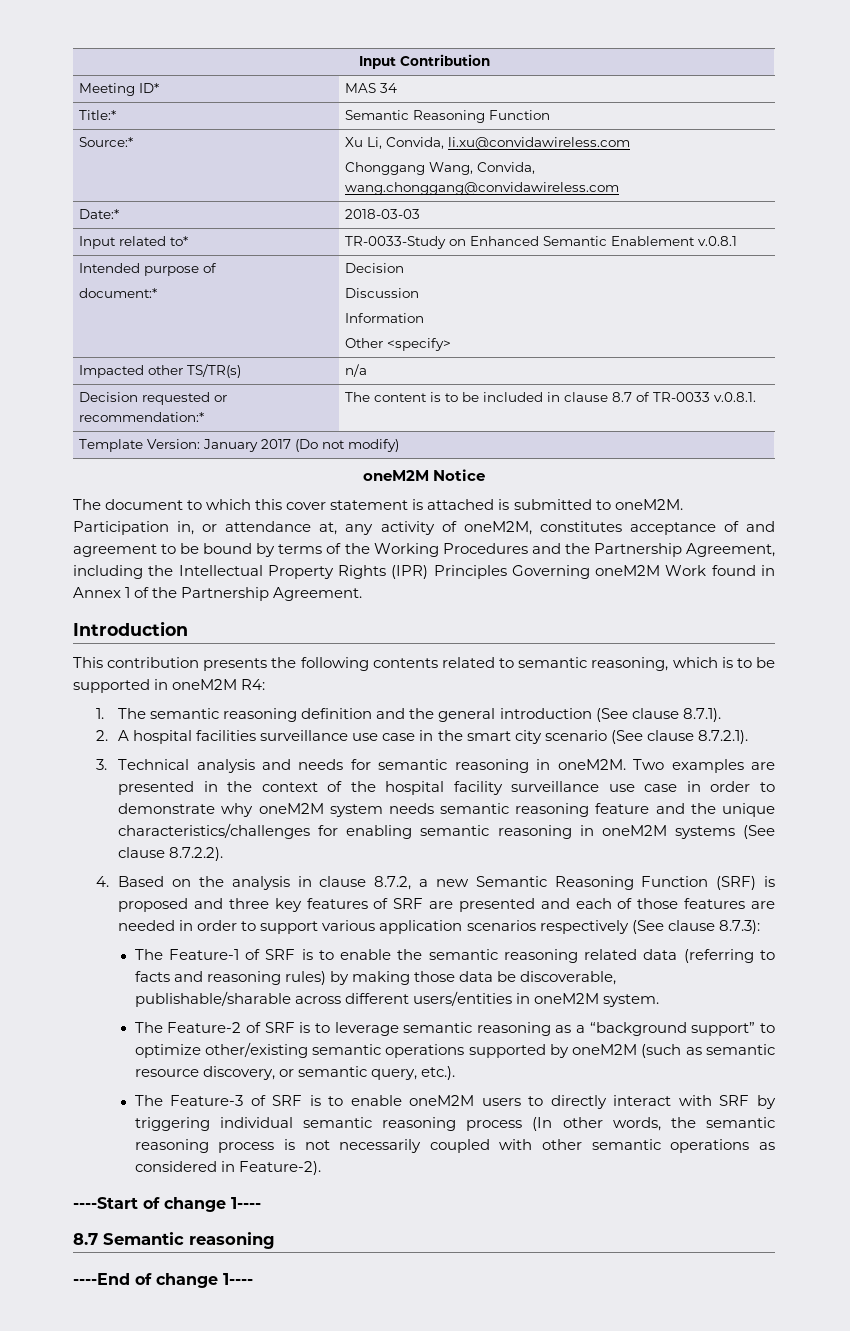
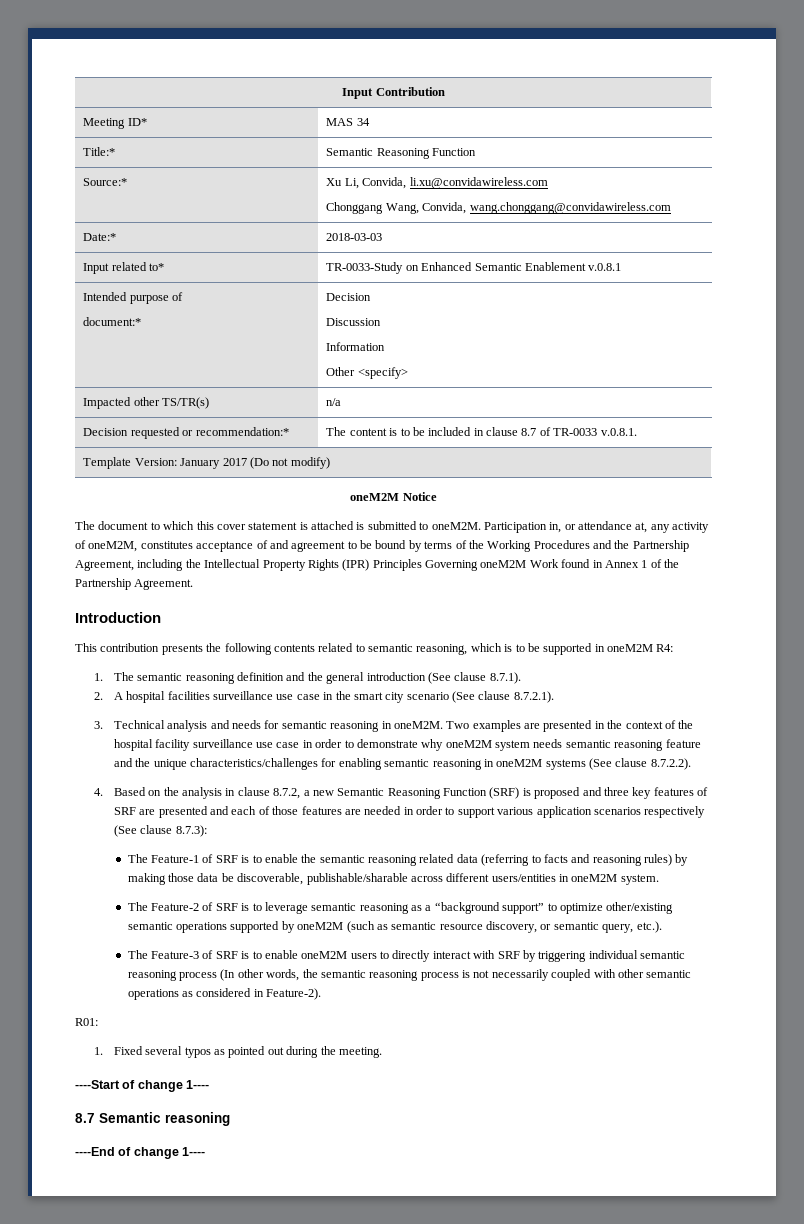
+ R01:
+ 1. Fixed several typos as pointed out during the meeting.

